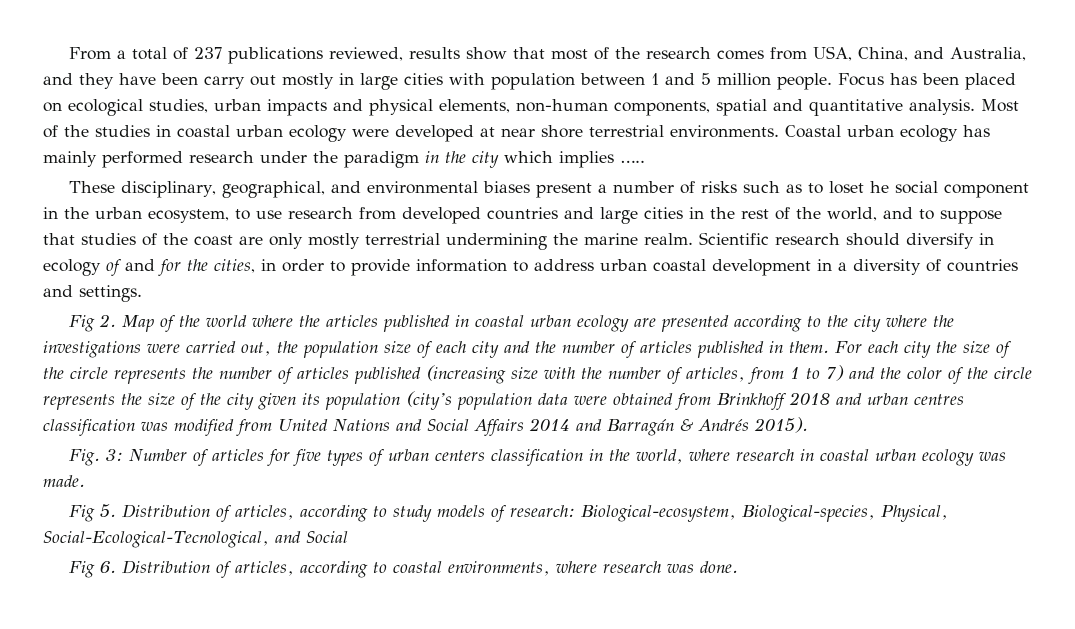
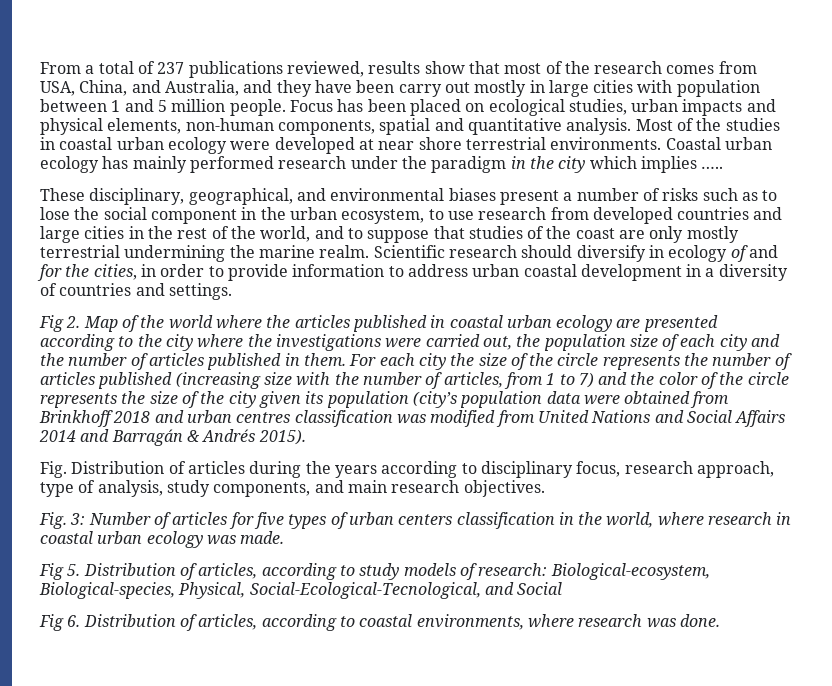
- These disciplinary, geographical, and environmental biases present a number of risks such as to loset he social component in the urban ecosystem, to use research from developed countries and large cities in the rest of the world, and to suppose that studies of the coast are only mostly terrestrial undermining the marine realm.
+ These disciplinary, geographical, and environmental biases present a number of risks such as to lose the social component in the urban ecosystem, to use research from developed countries and large cities in the rest of the world, and to suppose that studies of the coast are only mostly terrestrial undermining the marine realm.
+ Fig. Distribution of articles during the years according to disciplinary focus, research approach, type of analysis, study components, and main research objectives.

